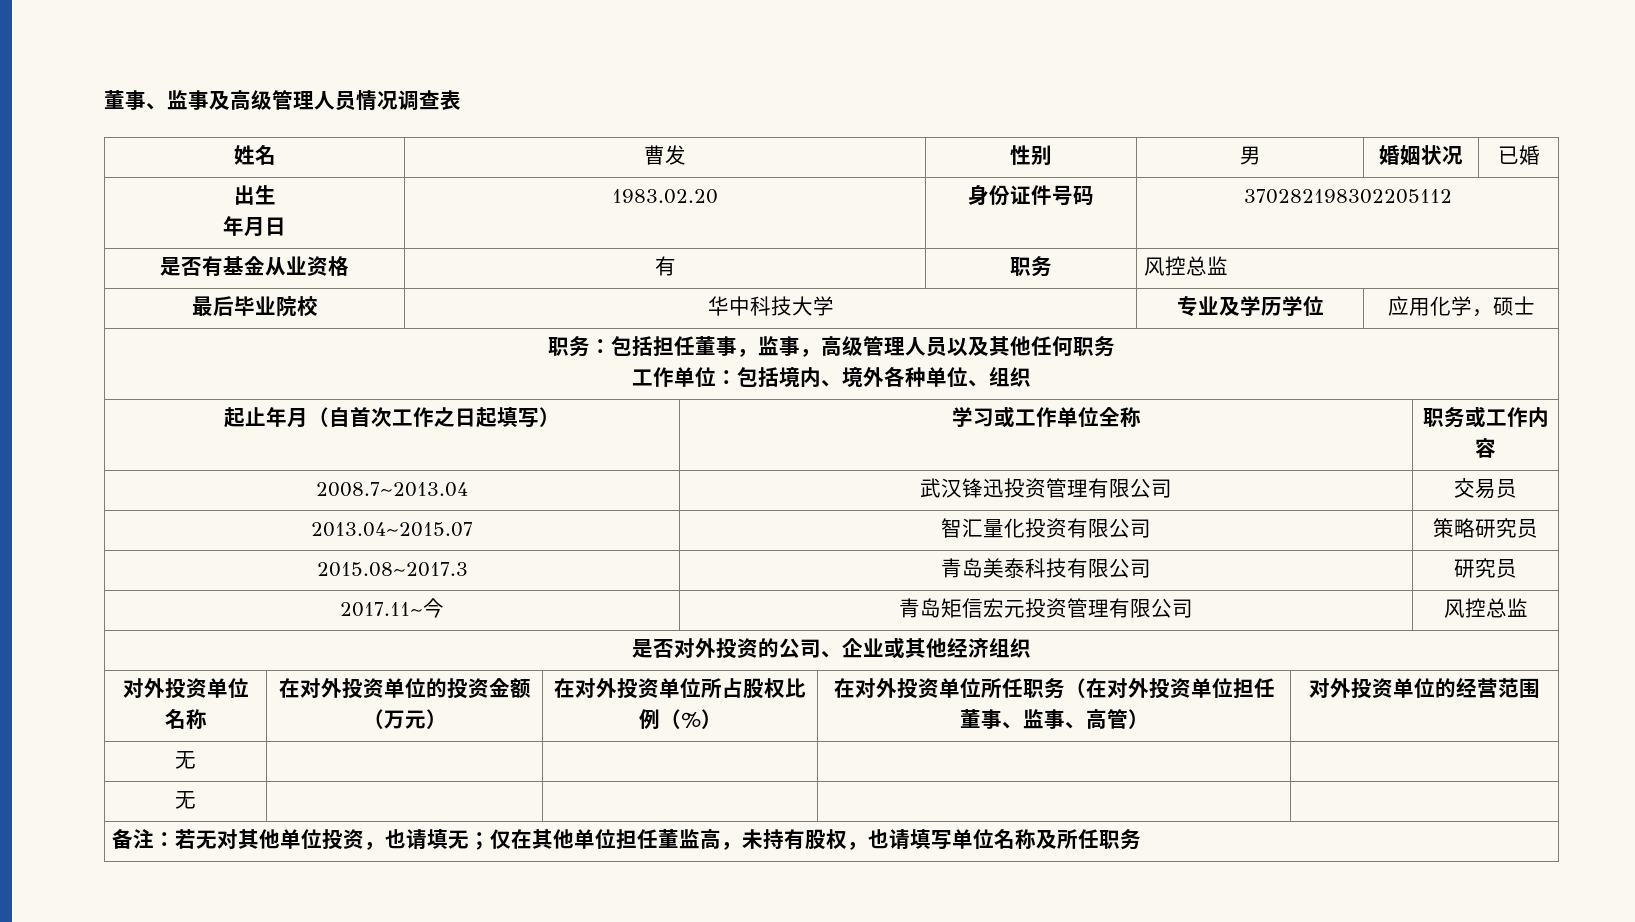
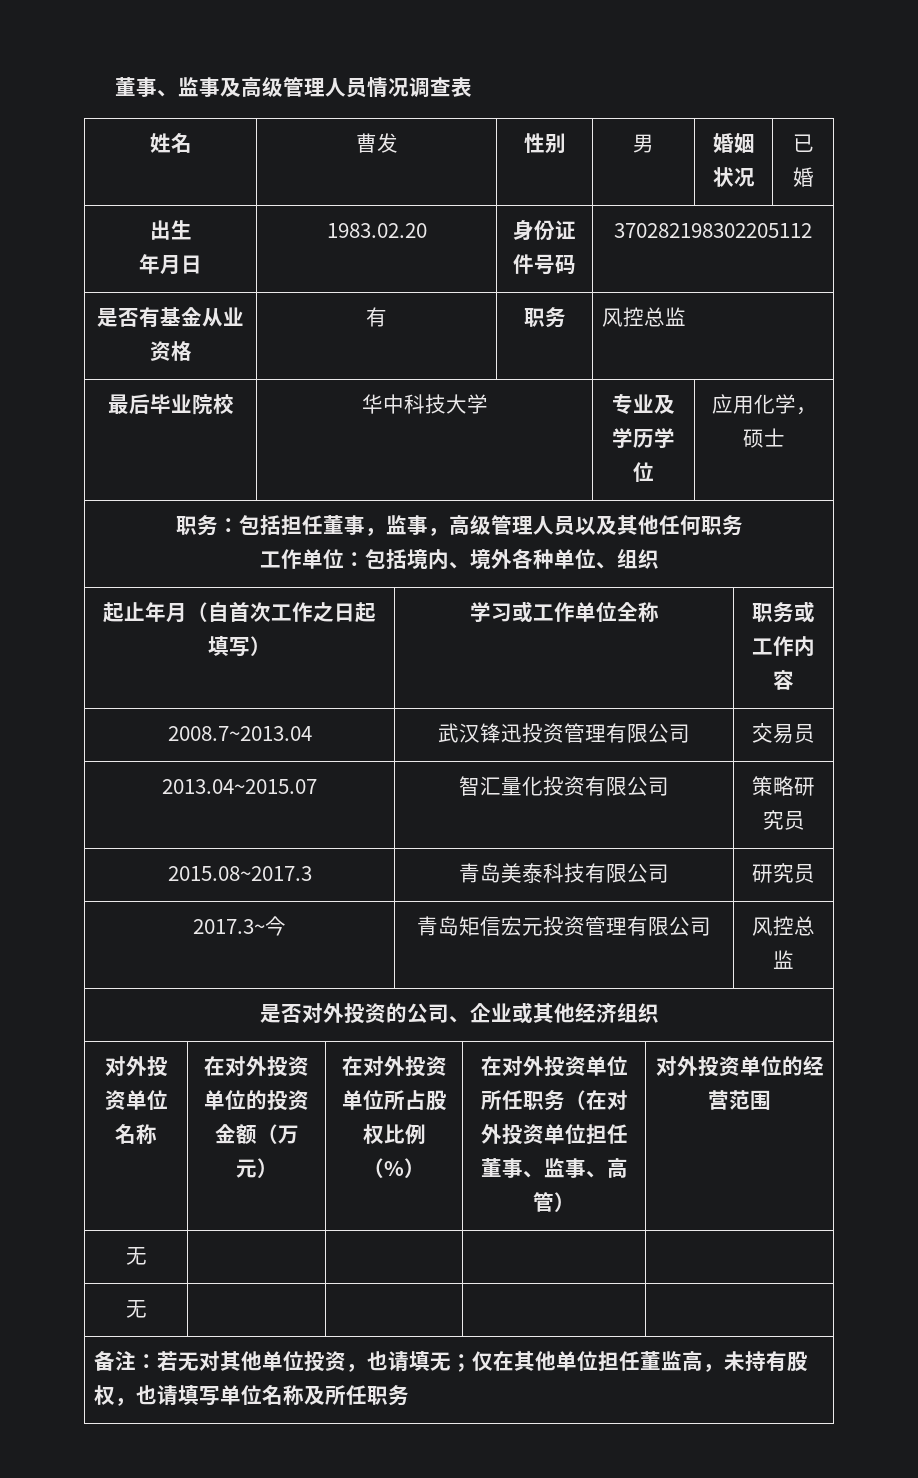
- 2017.11~今 | 青岛矩信宏元投资管理有限公司 | 风控总监
+ 2017.3~今 | 青岛矩信宏元投资管理有限公司 | 风控总监

